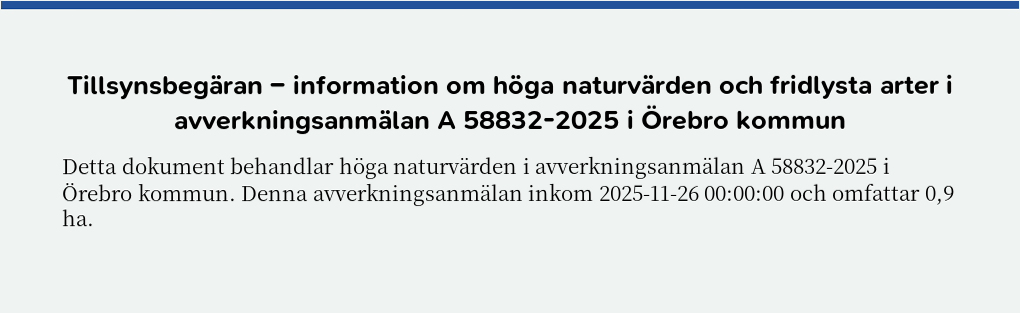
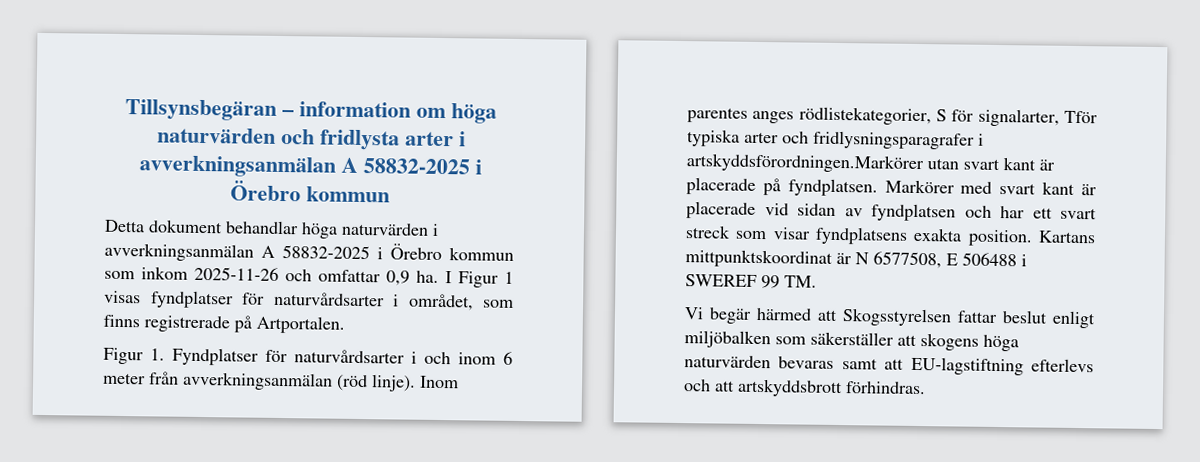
- Detta dokument behandlar höga naturvärden i avverkningsanmälan A 58832-2025 i Örebro kommun. Denna avverkningsanmälan inkom 2025-11-26 00:00:00 och omfattar 0,9 ha.
+ Detta dokument behandlar höga naturvärden i avverkningsanmälan A 58832-2025 i Örebro kommun som inkom 2025-11-26 och omfattar 0,9 ha.
+ I Figur 1 visas fyndplatser för naturvårdsarter i området, som finns registrerade på Artportalen.
+ Figur 1. Fyndplatser för naturvårdsarter i och inom 6 meter från avverkningsanmälan (röd linje). Inom parentes anges rödlistekategorier, S för signalarter, Tför typiska arter och fridlysningsparagrafer i artskyddsförordningen.Markörer utan svart kant är placerade på fyndplatsen. Markörer med svart kant är placerade vid sidan av fyndplatsen och har ett svart streck som visar fyndplatsens exakta position. Kartans mittpunktskoordinat är N 6577508, E 506488 i SWEREF 99 TM.
+ Vi begär härmed att Skogsstyrelsen fattar beslut enligt miljöbalken som säkerställer att skogens höga naturvärden bevaras samt att EU-lagstiftning efterlevs och att artskyddsbrott förhindras.

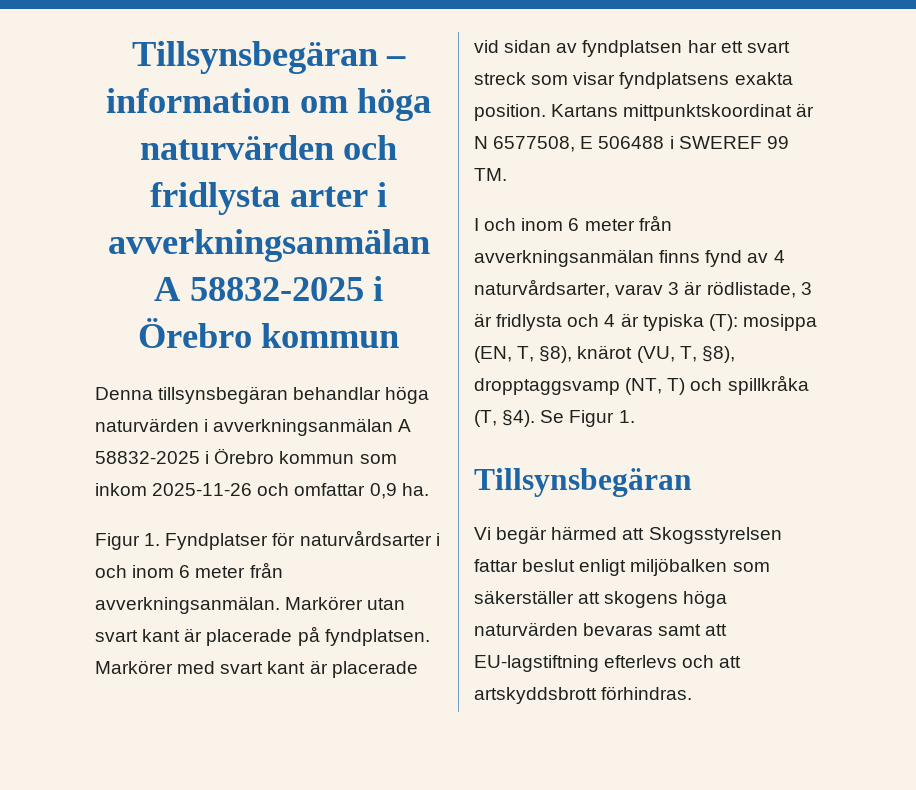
- Detta dokument behandlar höga naturvärden i avverkningsanmälan A 58832-2025 i Örebro kommun som inkom 2025-11-26 och omfattar 0,9 ha. I Figur 1 visas fyndplatser för naturvårdsarter i området, som finns registrerade på Artportalen.
+ Denna tillsynsbegäran behandlar höga naturvärden i avverkningsanmälan A 58832-2025 i Örebro kommun som inkom 2025-11-26 och omfattar 0,9 ha.
- Figur 1. Fyndplatser för naturvårdsarter i och inom 6 meter från avverkningsanmälan (röd linje). Inom parentes anges rödlistekategorier, S för signalarter, Tför typiska arter och fridlysningsparagrafer i artskyddsförordningen.Markörer utan svart kant är placerade på fyndplatsen.
+ Figur 1. Fyndplatser för naturvårdsarter i och inom 6 meter från avverkningsanmälan. Markörer utan svart kant är placerade på fyndplatsen.
- Markörer med svart kant är placerade vid sidan av fyndplatsen och har ett svart streck som visar fyndplatsens exakta position.
+ Markörer med svart kant är placerade vid sidan av fyndplatsen har ett svart streck som visar fyndplatsens exakta position.
+ I och inom 6 meter från avverkningsanmälan finns fynd av 4 naturvårdsarter, varav 3 är rödlistade, 3 är fridlysta och 4 är typiska (T): mosippa (EN, T, §8), knärot (VU, T, §8), dropptaggsvamp (NT, T) och spillkråka (T, §4). Se Figur 1.
+ Tillsynsbegäran

